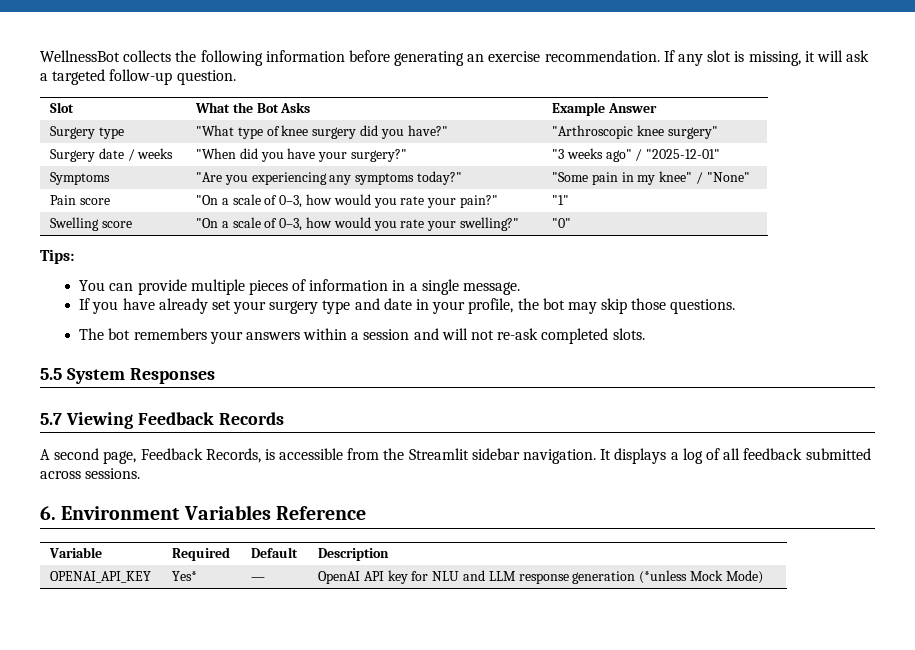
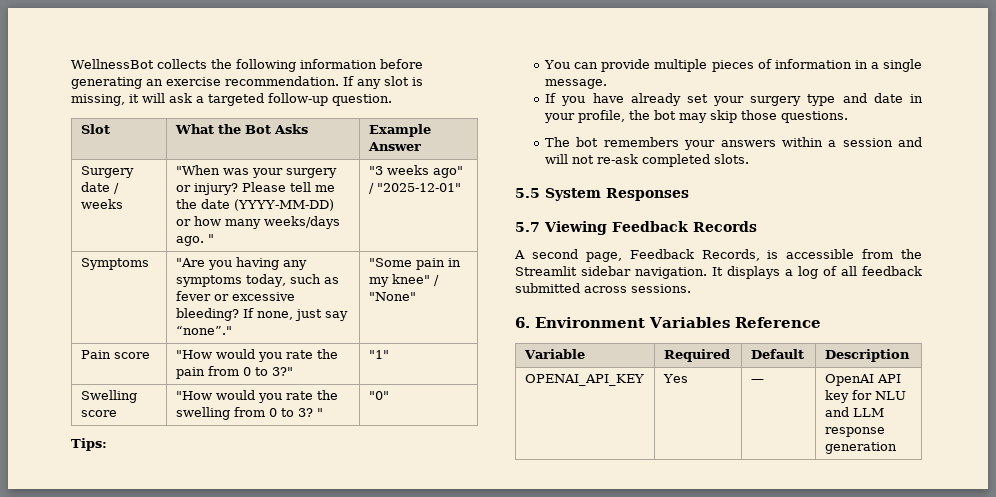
- Surgery type | "What type of knee surgery did you have?" | "Arthroscopic knee surgery"
- Surgery date / weeks | "When did you have your surgery?" | "3 weeks ago" / "2025-12-01"
+ Surgery date / weeks | "When was your surgery or injury? Please tell me the date (YYYY-MM-DD) or how many weeks/days ago. " | "3 weeks ago" / "2025-12-01"
- Symptoms | "Are you experiencing any symptoms today?" | "Some pain in my knee" / "None"
+ Symptoms | "Are you having any symptoms today, such as fever or excessive bleeding? If none, just say “none”." | "Some pain in my knee" / "None"
- Pain score | "On a scale of 0–3, how would you rate your pain?" | "1"
- Swelling score | "On a scale of 0–3, how would you rate your swelling?" | "0"
+ Pain score | "How would you rate the pain from 0 to 3?" | "1"
+ Swelling score | "How would you rate the swelling from 0 to 3? " | "0"
- OPENAI_API_KEY | Yes* | — | OpenAI API key for NLU and LLM response generation (*unless Mock Mode)
+ OPENAI_API_KEY | Yes | — | OpenAI API key for NLU and LLM response generation

